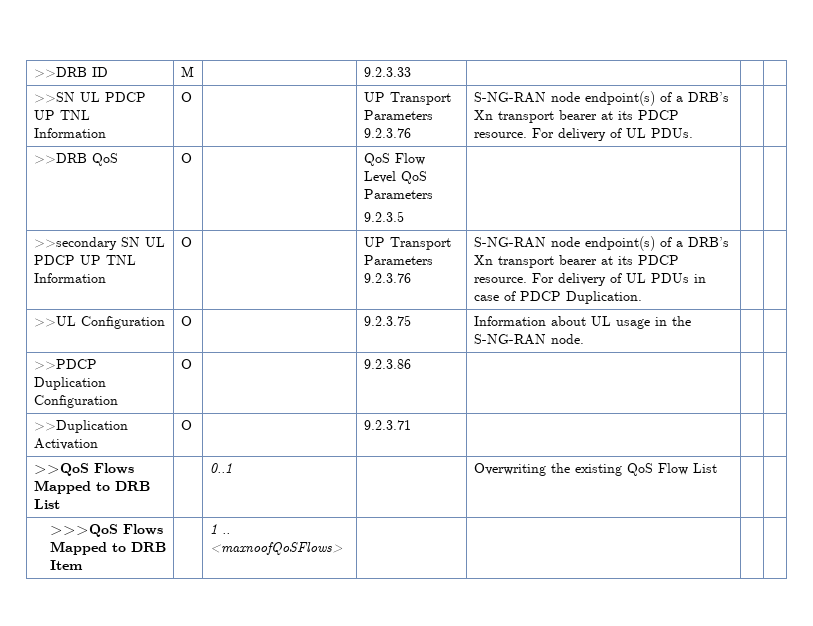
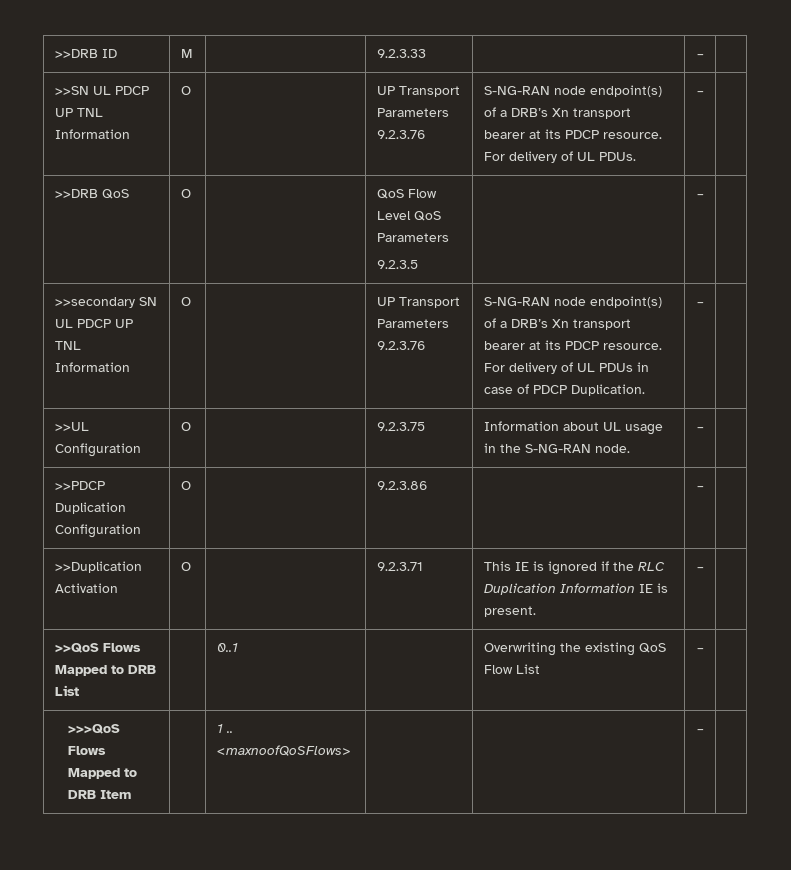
- >>DRB ID | M | | 9.2.3.33 | | |
+ >>DRB ID | M | | 9.2.3.33 | | – |
- >>SN UL PDCP UP TNL Information | O | | UP Transport Parameters 9.2.3.76 | S-NG-RAN node endpoint(s) of a DRB’s Xn transport bearer at its PDCP resource. For delivery of UL PDUs. | |
+ >>SN UL PDCP UP TNL Information | O | | UP Transport Parameters 9.2.3.76 | S-NG-RAN node endpoint(s) of a DRB’s Xn transport bearer at its PDCP resource. For delivery of UL PDUs. | – |
  >>DRB QoS | O | | QoS Flow Level QoS Parameters
- 9.2.3.5 | | |
+ 9.2.3.5 | | – |
- >>secondary SN UL PDCP UP TNL Information | O | | UP Transport Parameters 9.2.3.76 | S-NG-RAN node endpoint(s) of a DRB’s Xn transport bearer at its PDCP resource. For delivery of UL PDUs in case of PDCP Duplication. | |
+ >>secondary SN UL PDCP UP TNL Information | O | | UP Transport Parameters 9.2.3.76 | S-NG-RAN node endpoint(s) of a DRB’s Xn transport bearer at its PDCP resource. For delivery of UL PDUs in case of PDCP Duplication. | – |
- >>UL Configuration | O | | 9.2.3.75 | Information about UL usage in the S-NG-RAN node. | |
+ >>UL Configuration | O | | 9.2.3.75 | Information about UL usage in the S-NG-RAN node. | – |
- >>PDCP Duplication Configuration | O | | 9.2.3.86 | | |
+ >>PDCP Duplication Configuration | O | | 9.2.3.86 | | – |
- >>Duplication Activation | O | | 9.2.3.71 | | |
+ >>Duplication Activation | O | | 9.2.3.71 | This IE is ignored if the RLC Duplication Information IE is present. | – |
- >>QoS Flows Mapped to DRB List | | 0..1 | | Overwriting the existing QoS Flow List | |
+ >>QoS Flows Mapped to DRB List | | 0..1 | | Overwriting the existing QoS Flow List | – |
- >>>QoS Flows Mapped to DRB Item | | 1 .. <maxnoofQoSFlows> | | | |
+ >>>QoS Flows Mapped to DRB Item | | 1 .. <maxnoofQoSFlows> | | | – |

